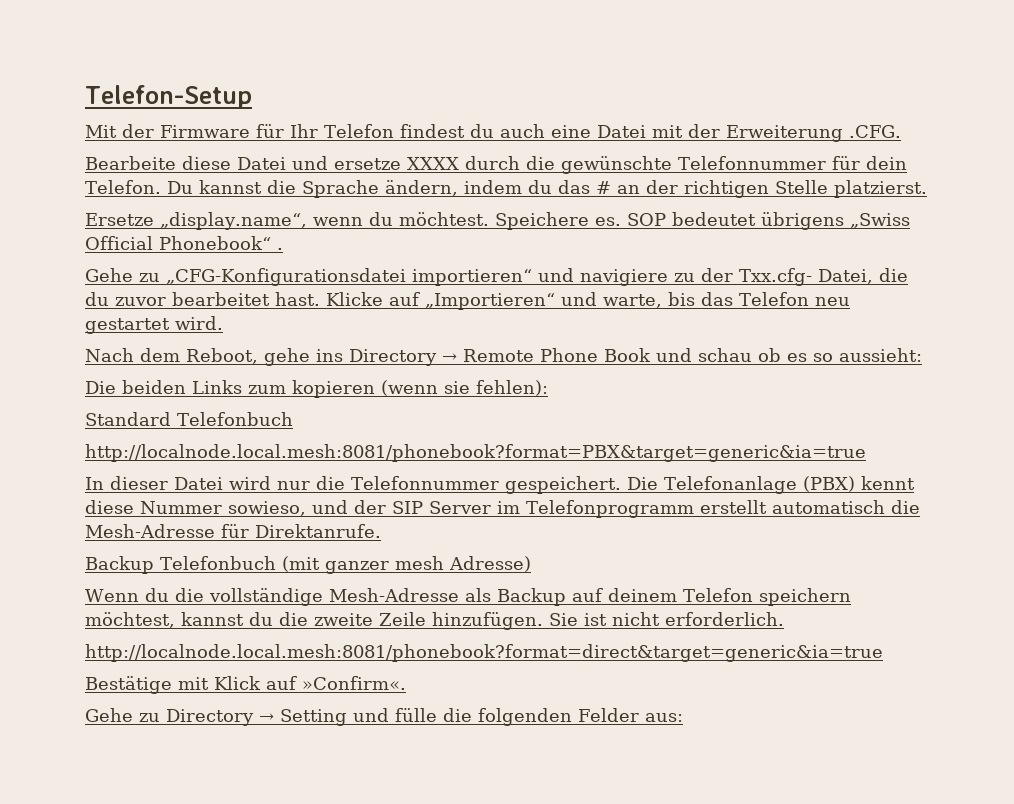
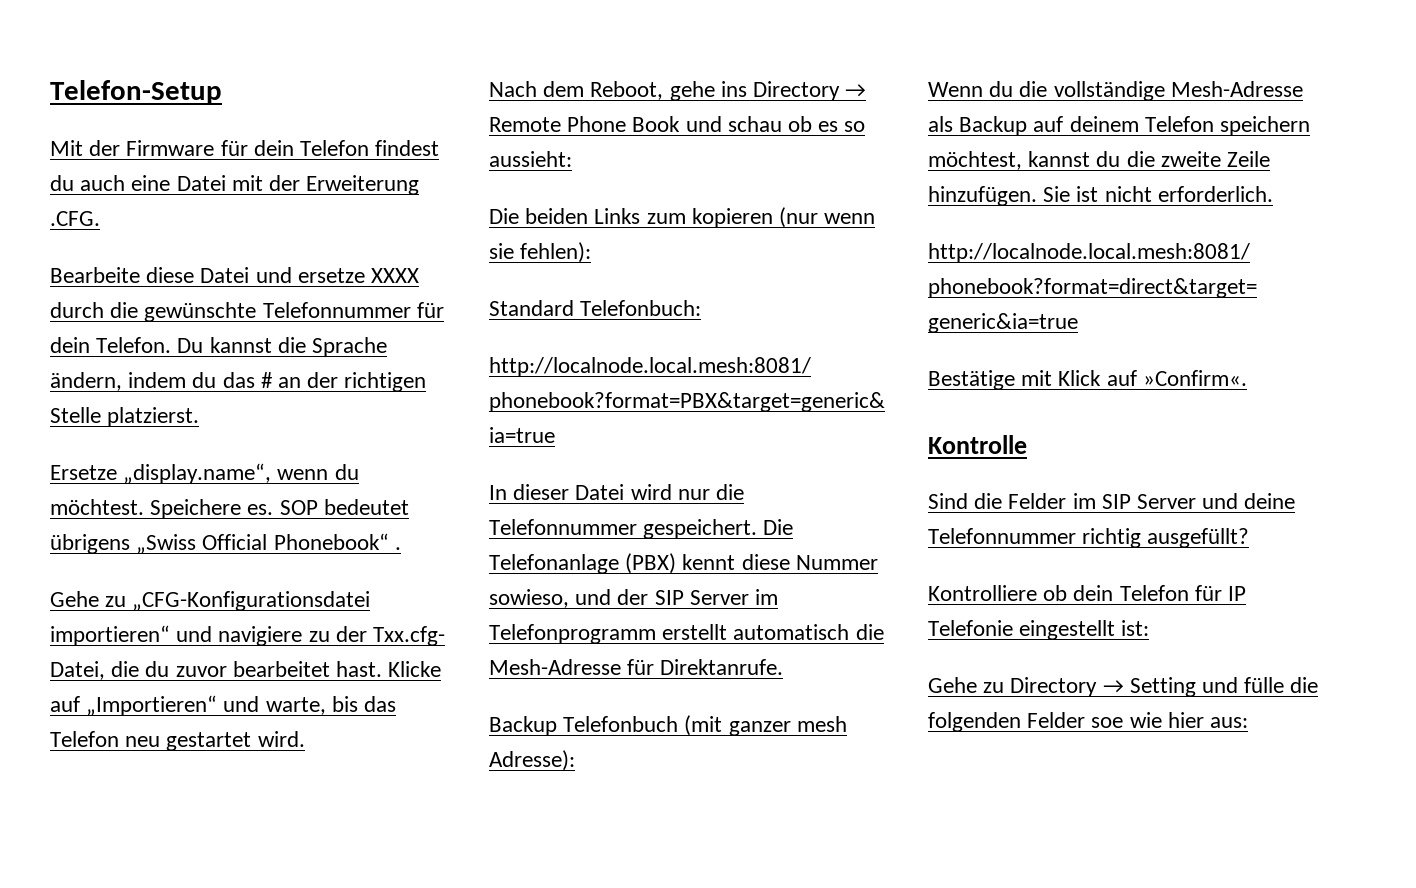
- Mit der Firmware für Ihr Telefon findest du auch eine Datei mit der Erweiterung .CFG.
+ Mit der Firmware für dein Telefon findest du auch eine Datei mit der Erweiterung .CFG.
- Die beiden Links zum kopieren (wenn sie fehlen):
+ Die beiden Links zum kopieren (nur wenn sie fehlen):
- Standard Telefonbuch
+ Standard Telefonbuch:
- Backup Telefonbuch (mit ganzer mesh Adresse)
+ Backup Telefonbuch (mit ganzer mesh Adresse):
+ Kontrolle
+ Sind die Felder im SIP Server und deine Telefonnummer richtig ausgefüllt?
+ Kontrolliere ob dein Telefon für IP Telefonie eingestellt ist:
- Gehe zu Directory → Setting und fülle die folgenden Felder aus:
+ Gehe zu Directory → Setting und fülle die folgenden Felder soe wie hier aus:

